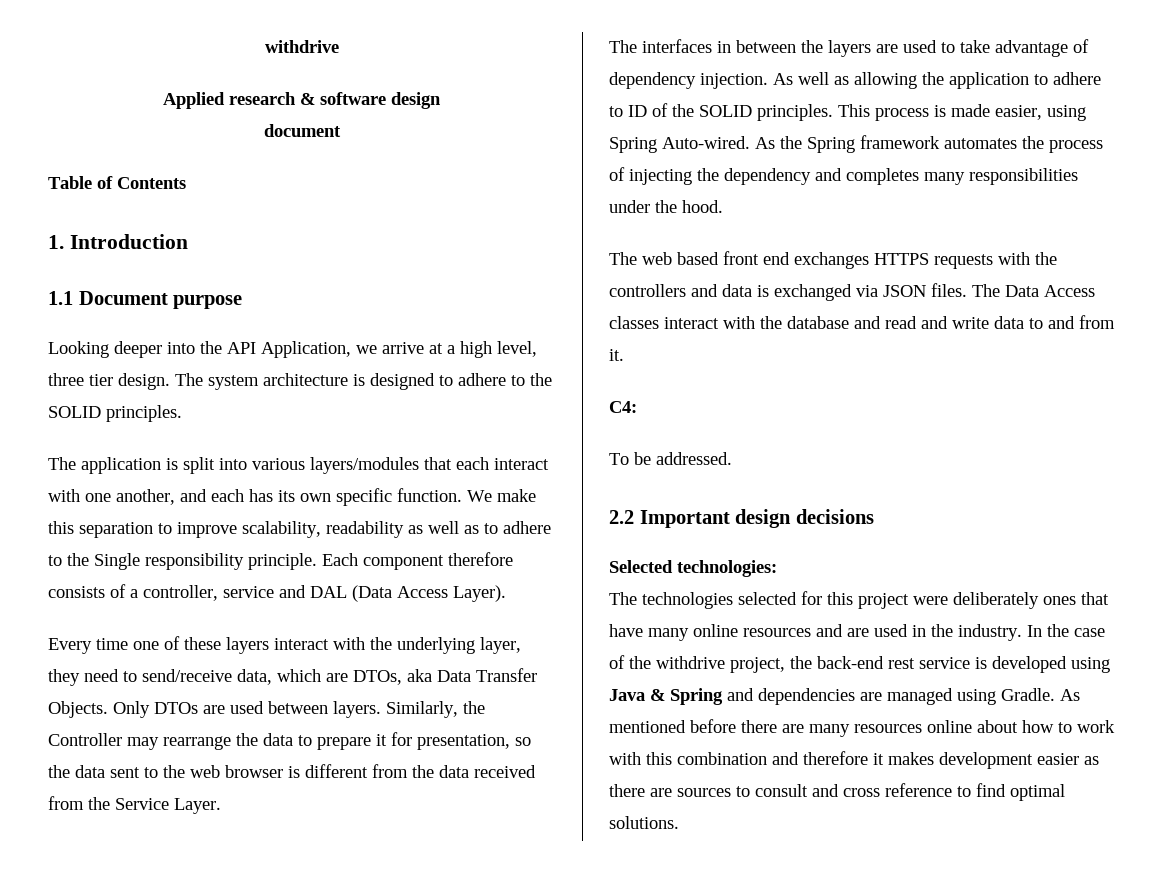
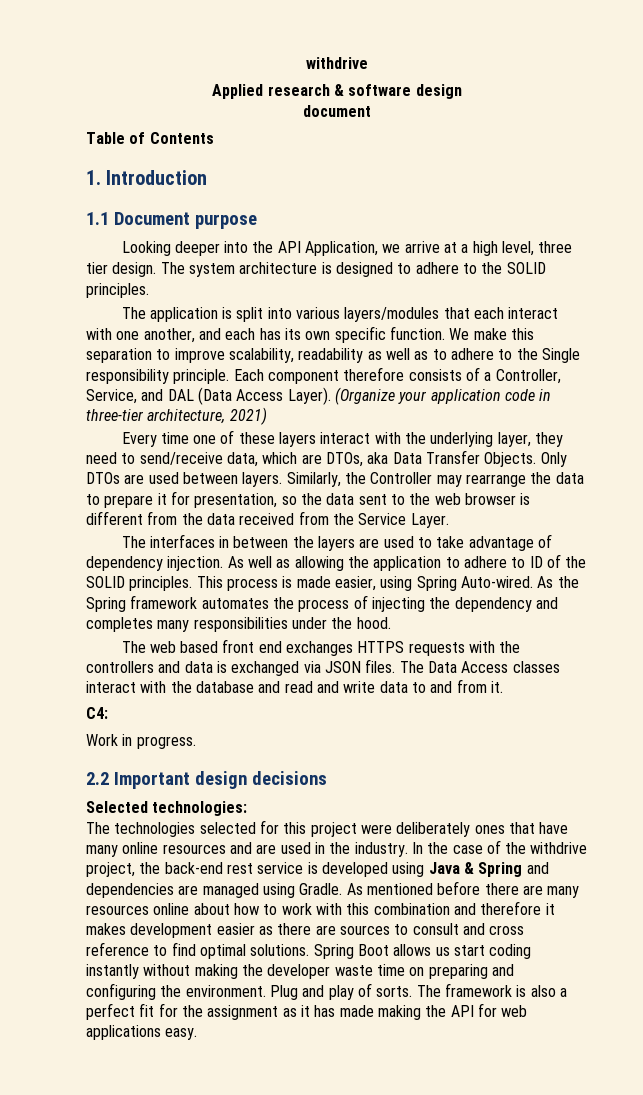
- Each component therefore consists of a controller, service and DAL (Data Access Layer).
+ Each component therefore consists of a Controller, Service, and DAL (Data Access Layer). (Organize your application code in three-tier architecture, 2021)
- To be addressed.
+ Work in progress.
+ Spring Boot allows us start coding instantly without making the developer waste time on preparing and configuring the environment. Plug and play of sorts. The framework is also a perfect fit for the assignment as it has made making the API for web applications easy.

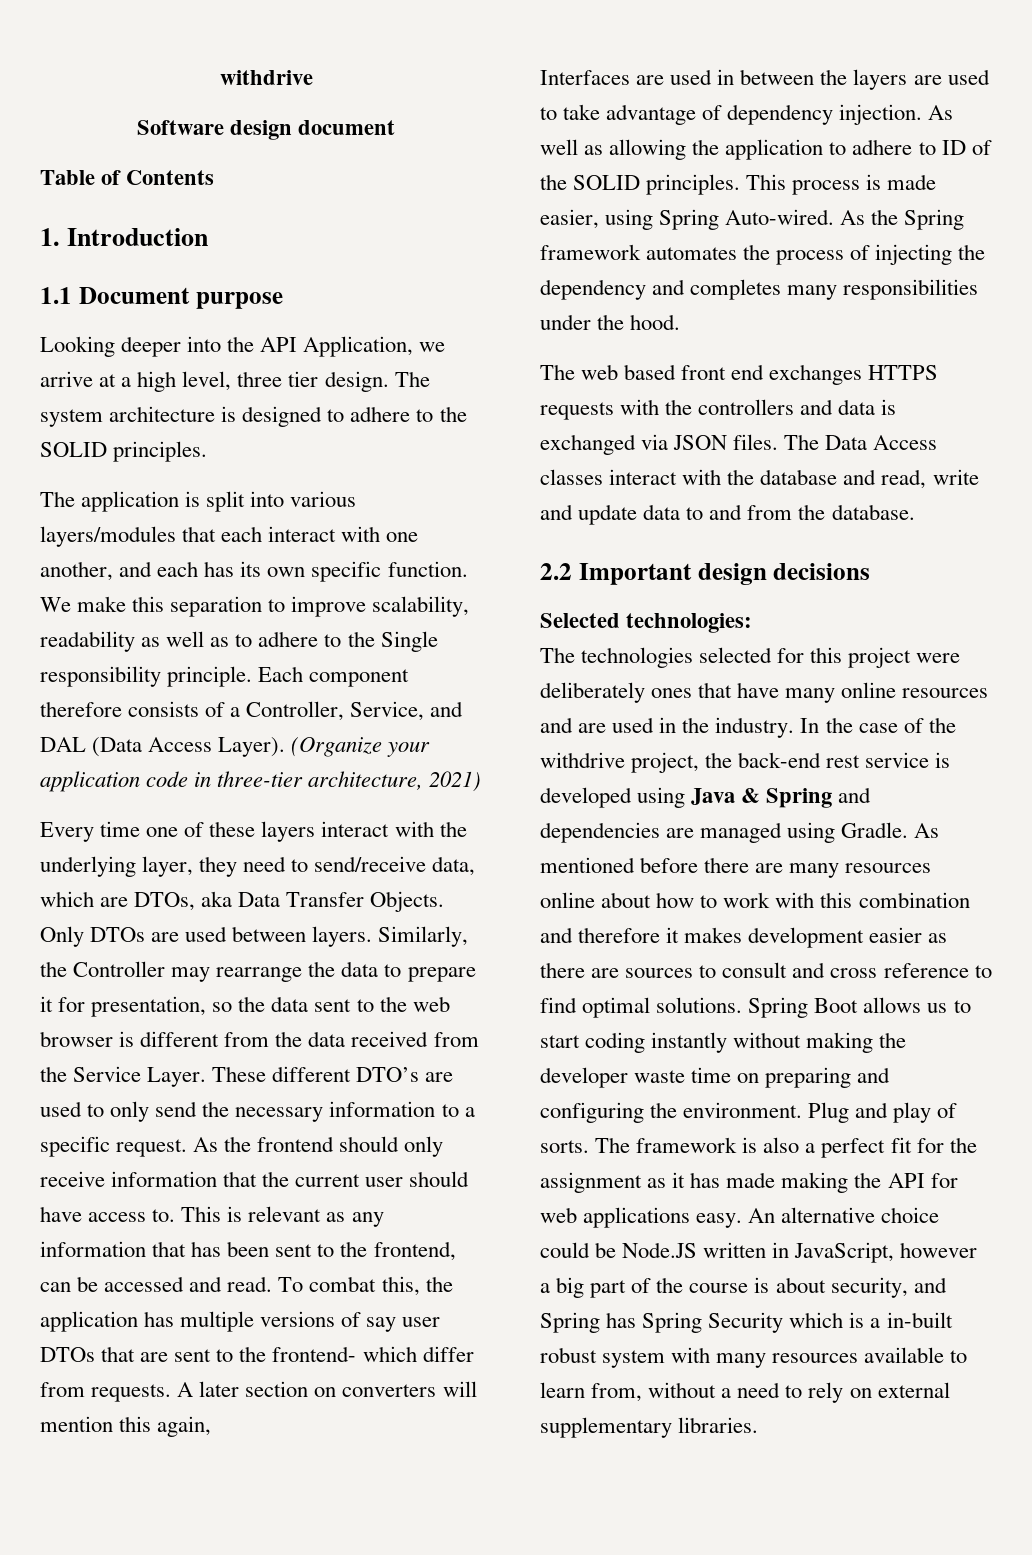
- Applied research & software design
- document
+ Software design document
- Similarly, the Controller may rearrange the data to prepare it for presentation, so the data sent to the web browser is different from the data received from the Service Layer.
- The interfaces in between the layers are used to take advantage of dependency injection.
+ Similarly, the Controller may rearrange the data to prepare it for presentation, so the data sent to the web browser is different from the data received from the Service Layer. These different DTO’s are used to only send the necessary information to a specific request. As the frontend should only receive information that the current user should have access to. This is relevant as any information that has been sent to the frontend, can be accessed and read. To combat this, the application has multiple versions of say user DTOs that are sent to the frontend- which differ from requests. A later section on converters will mention this again,
+ Interfaces are used in between the layers are used to take advantage of dependency injection.
- The Data Access classes interact with the database and read and write data to and from it.
- C4:
- Work in progress.
+ The Data Access classes interact with the database and read, write and update data to and from the database.
- Spring Boot allows us start coding instantly without making the developer waste time on preparing and configuring the environment.
+ Spring Boot allows us to start coding instantly without making the developer waste time on preparing and configuring the environment.
+ An alternative choice could be Node.JS written in JavaScript, however a big part of the course is about security, and Spring has Spring Security which is a in-built robust system with many resources available to learn from, without a need to rely on external supplementary libraries.

